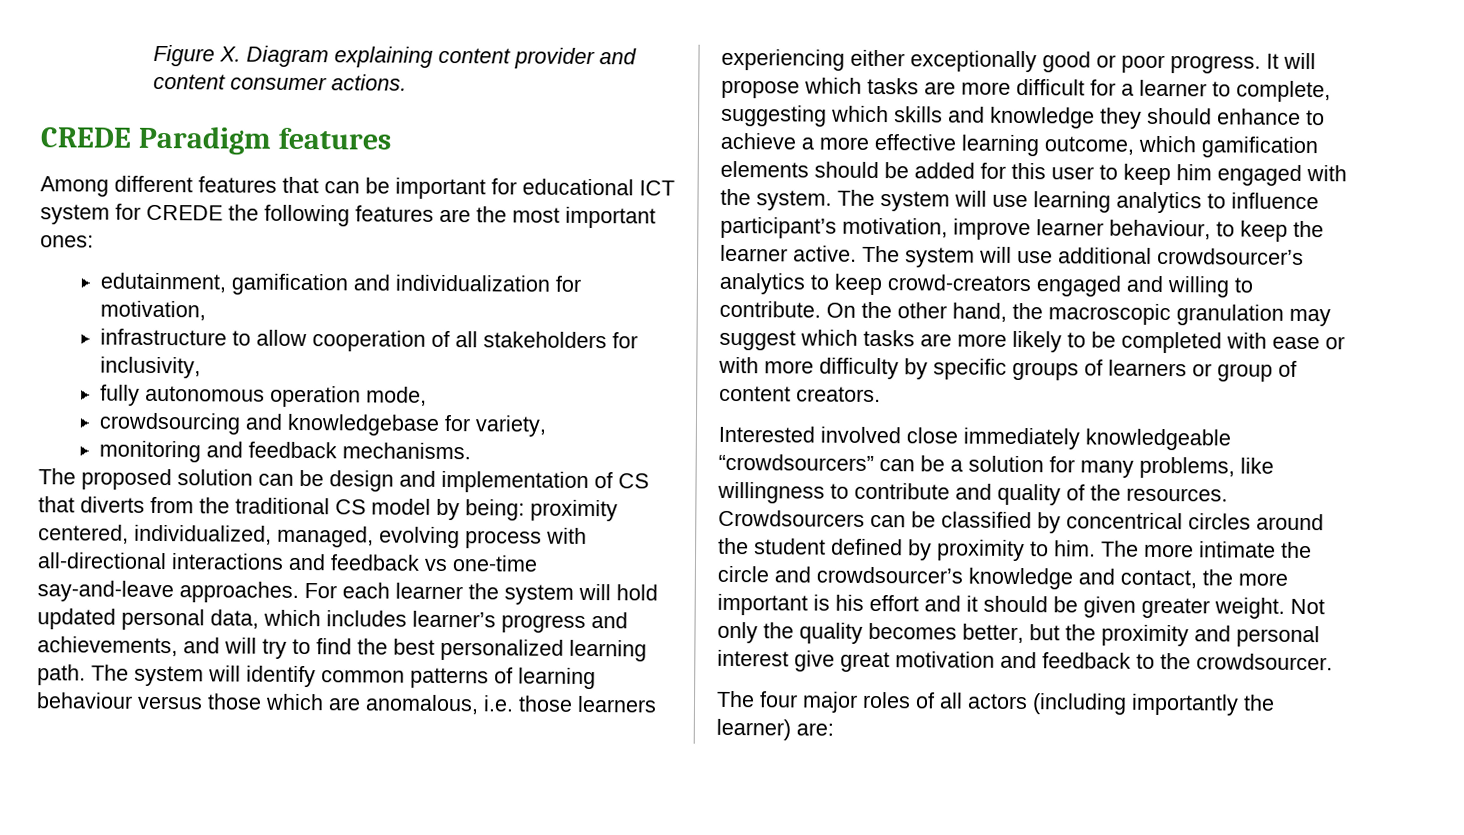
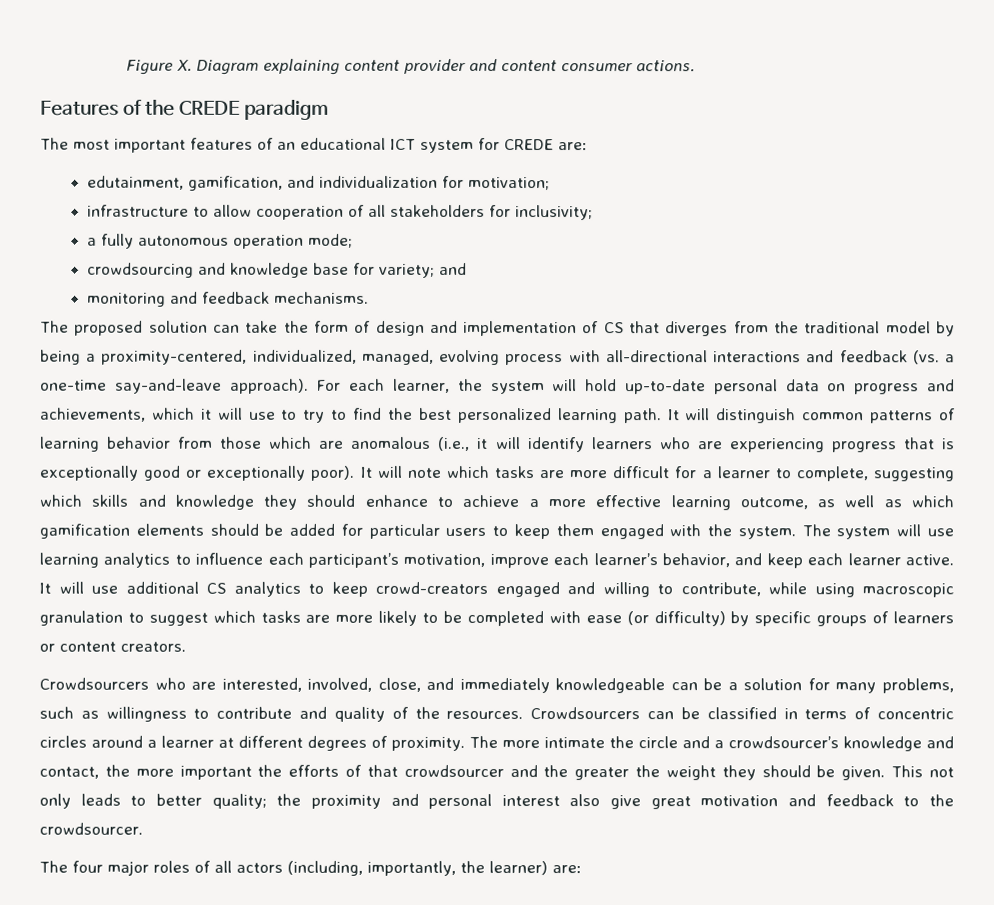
- CREDE Paradigm features
- Among different features that can be important for educational ICT system for CREDE the following features are the most important ones:
+ Features of the CREDE paradigm
+ The most important features of an educational ICT system for CREDE are:
- edutainment, gamification and individualization for motivation,
+ edutainment, gamification, and individualization for motivation;
- infrastructure to allow cooperation of all stakeholders for inclusivity,
- fully autonomous operation mode,
+ infrastructure to allow cooperation of all stakeholders for inclusivity;
+ a fully autonomous operation mode;
- crowdsourcing and knowledgebase for variety,
+ crowdsourcing and knowledge base for variety; and
- The proposed solution can be design and implementation of CS that diverts from the traditional CS model by being: proximity centered, individualized, managed, evolving process with all-directional interactions and feedback vs one-time say-and-leave approaches.
+ The proposed solution can take the form of design and implementation of CS that diverges from the traditional model by being a proximity-centered, individualized, managed, evolving process with all-directional interactions and feedback (vs. a one-time say-and-leave approach).
- For each learner the system will hold updated personal data, which includes learner’s progress and achievements, and will try to find the best personalized learning path.
+ For each learner, the system will hold up-to-date personal data on progress and achievements, which it will use to try to find the best personalized learning path.
- The system will identify common patterns of learning behaviour versus those which are anomalous, i.e. those learners experiencing either exceptionally good or poor progress. It will propose which tasks are more difficult for a learner to complete, suggesting which skills and knowledge they should enhance to achieve a more effective learning outcome, which gamification elements should be added for this user to keep him engaged with the system.
+ It will distinguish common patterns of learning behavior from those which are anomalous (i.e., it will identify learners who are experiencing progress that is exceptionally good or exceptionally poor). It will note which tasks are more difficult for a learner to complete, suggesting which skills and knowledge they should enhance to achieve a more effective learning outcome, as well as which gamification elements should be added for particular users to keep them engaged with the system.
- The system will use learning analytics to influence participant’s motivation, improve learner behaviour, to keep the learner active. The system will use additional crowdsourcer’s analytics to keep crowd-creators engaged and willing to contribute. On the other hand, the macroscopic granulation may suggest which tasks are more likely to be completed with ease or with more difficulty by specific groups of learners or group of content creators.
+ The system will use learning analytics to influence each participant’s motivation, improve each learner’s behavior, and keep each learner active. It will use additional CS analytics to keep crowd-creators engaged and willing to contribute, while using macroscopic granulation to suggest which tasks are more likely to be completed with ease (or difficulty) by specific groups of learners or content creators.
- Interested involved close immediately knowledgeable “crowdsourcers” can be a solution for many problems, like willingness to contribute and quality of the resources.
+ Crowdsourcers who are interested, involved, close, and immediately knowledgeable can be a solution for many problems, such as willingness to contribute and quality of the resources.
- Crowdsourcers can be classified by concentrical circles around the student defined by proximity to him.
+ Crowdsourcers can be classified in terms of concentric circles around a learner at different degrees of proximity.
- The more intimate the circle and crowdsourcer’s knowledge and contact, the more important is his effort and it should be given greater weight. Not only the quality becomes better, but the proximity and personal interest give great motivation and feedback to the crowdsourcer.
+ The more intimate the circle and a crowdsourcer’s knowledge and contact, the more important the efforts of that crowdsourcer and the greater the weight they should be given. This not only leads to better quality; the proximity and personal interest also give great motivation and feedback to the crowdsourcer.
- The four major roles of all actors (including importantly the learner) are:
+ The four major roles of all actors (including, importantly, the learner) are:

